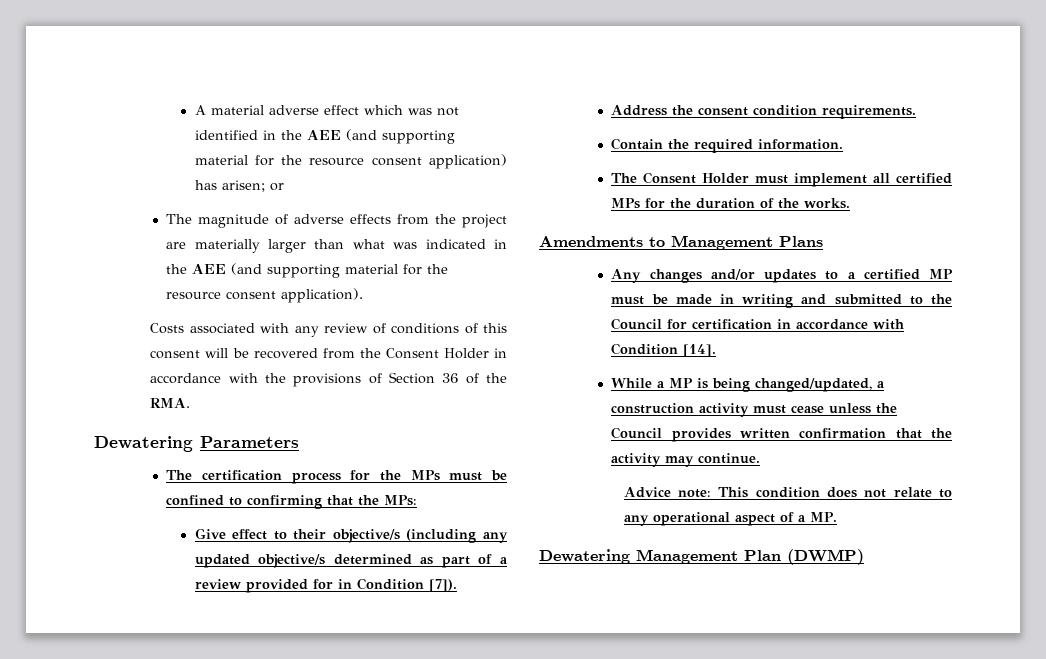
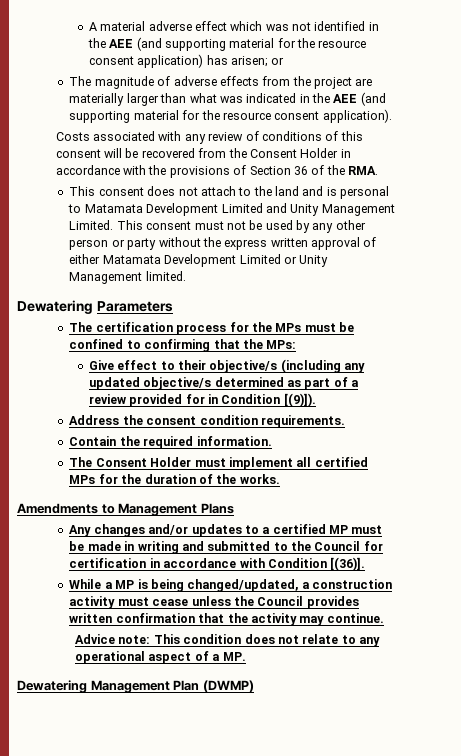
+ This consent does not attach to the land and is personal to Matamata Development Limited and Unity Management Limited. This consent must not be used by any other person or party without the express written approval of either Matamata Development Limited or Unity Management limited.
- Give effect to their objective/s (including any updated objective/s determined as part of a review provided for in Condition [7]).
+ Give effect to their objective/s (including any updated objective/s determined as part of a review provided for in Condition [(9)]).
- Any changes and/or updates to a certified MP must be made in writing and submitted to the Council for certification in accordance with Condition [14].
+ Any changes and/or updates to a certified MP must be made in writing and submitted to the Council for certification in accordance with Condition [(36)].

